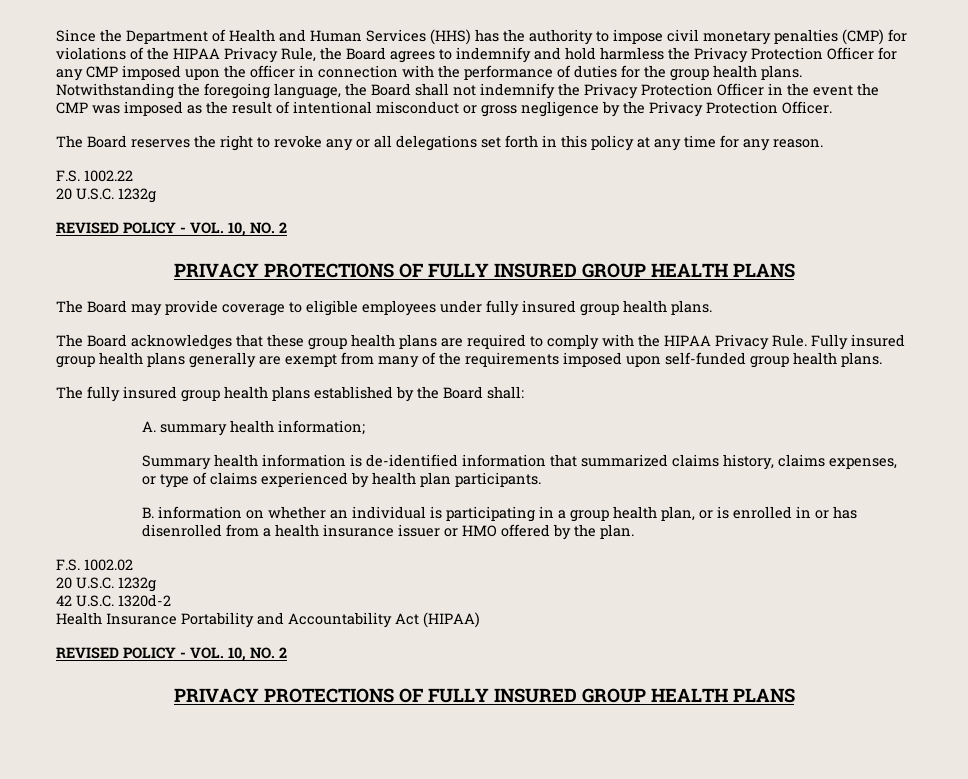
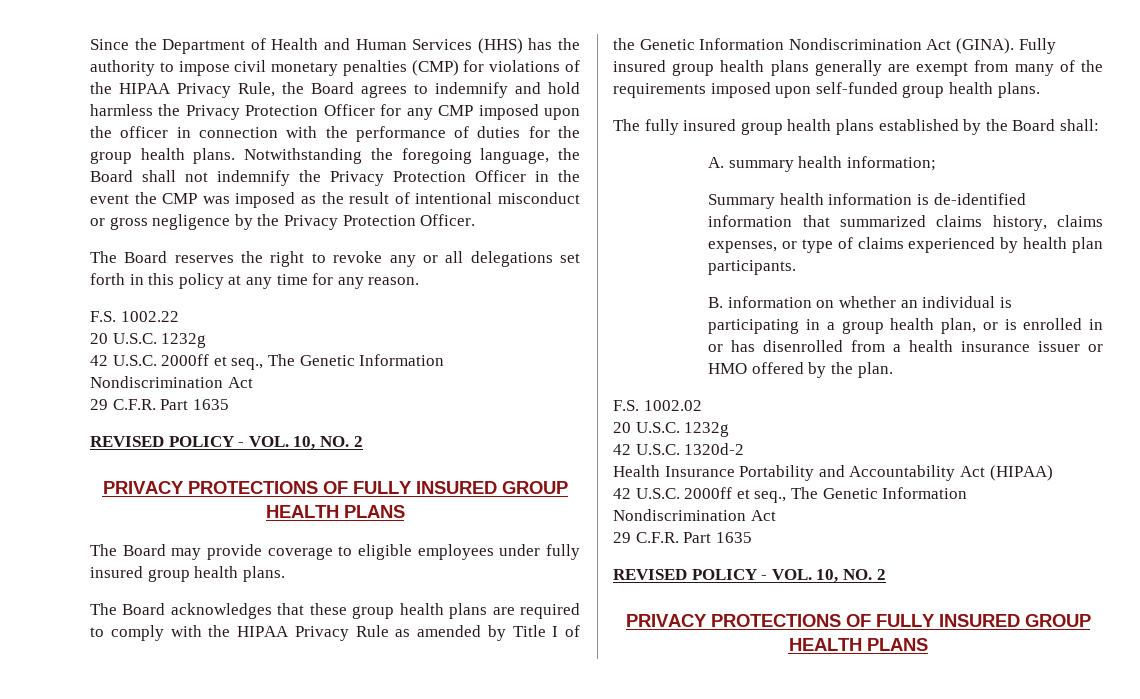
  F.S. 1002.22
  20 U.S.C. 1232g
+ 42 U.S.C. 2000ff et seq., The Genetic Information Nondiscrimination Act
+ 29 C.F.R. Part 1635
- The Board acknowledges that these group health plans are required to comply with the HIPAA Privacy Rule.
+ The Board acknowledges that these group health plans are required to comply with the HIPAA Privacy Rule as amended by Title I of the Genetic Information Nondiscrimination Act (GINA).
  Health Insurance Portability and Accountability Act (HIPAA)
+ 42 U.S.C. 2000ff et seq., The Genetic Information Nondiscrimination Act
+ 29 C.F.R. Part 1635

